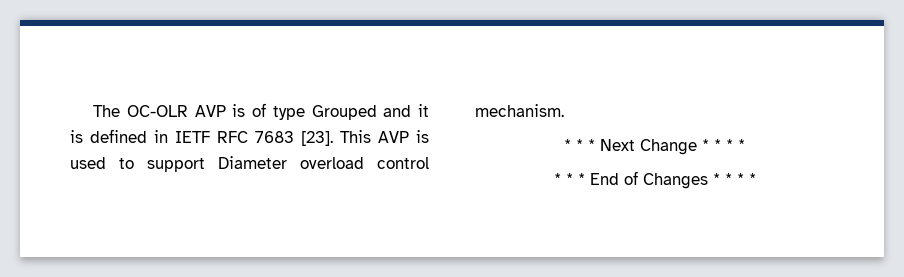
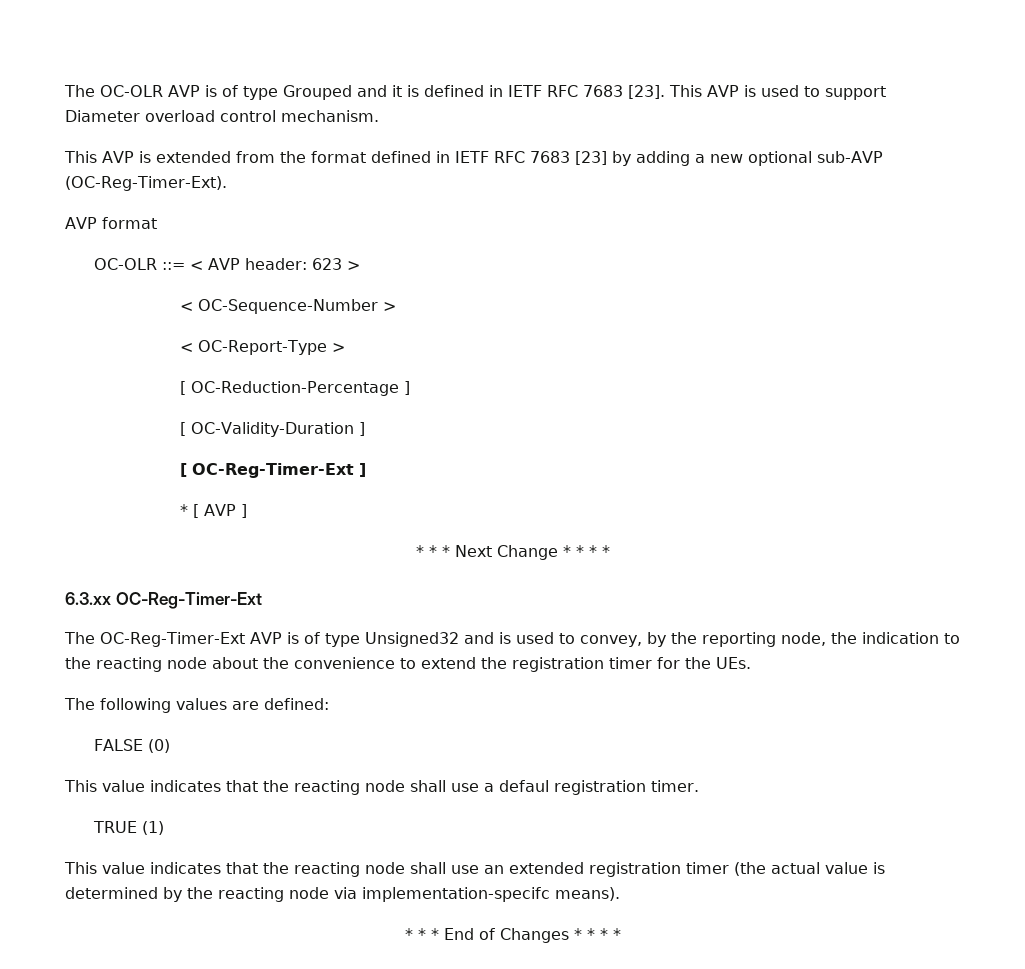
+ This AVP is extended from the format defined in IETF RFC 7683 [23] by adding a new optional sub-AVP (OC-Reg-Timer-Ext).
+ AVP format
+ OC-OLR ::= < AVP header: 623 >
+ < OC-Sequence-Number >
+ < OC-Report-Type >
+ [ OC-Reduction-Percentage ]
+ [ OC-Validity-Duration ]
+ [ OC-Reg-Timer-Ext ]
+ * [ AVP ]
+ 6.3.xx OC-Reg-Timer-Ext
+ The OC-Reg-Timer-Ext AVP is of type Unsigned32 and is used to convey, by the reporting node, the indication to the reacting node about the convenience to extend the registration timer for the UEs.
+ The following values are defined:
+ FALSE (0)
+ This value indicates that the reacting node shall use a defaul registration timer.
+ TRUE (1)
+ This value indicates that the reacting node shall use an extended registration timer (the actual value is determined by the reacting node via implementation-specifc means).

